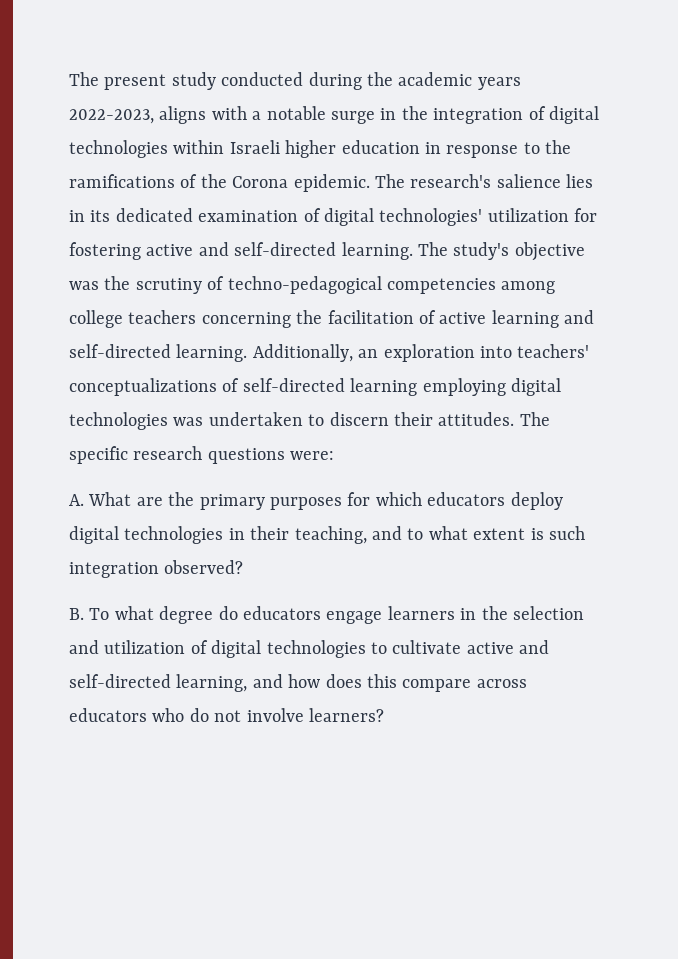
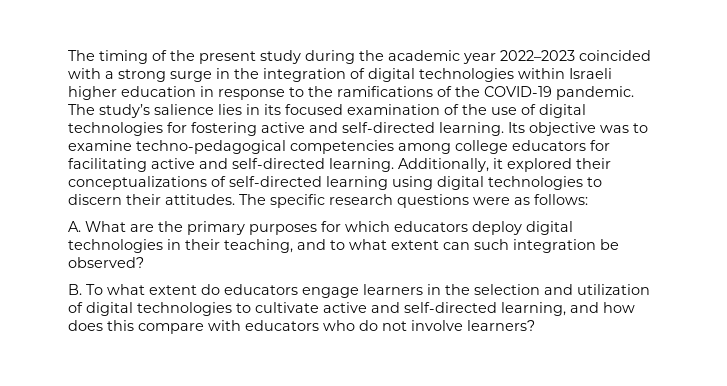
- The present study conducted during the academic years 2022-2023, aligns with a notable surge in the integration of digital technologies within Israeli higher education in response to the ramifications of the Corona epidemic. The research's salience lies in its dedicated examination of digital technologies' utilization for fostering active and self-directed learning.
+ The timing of the present study during the academic year 2022–2023 coincided with a strong surge in the integration of digital technologies within Israeli higher education in response to the ramifications of the COVID-19 pandemic. The study’s salience lies in its focused examination of the use of digital technologies for fostering active and self-directed learning.
- The study's objective was the scrutiny of techno-pedagogical competencies among college teachers concerning the facilitation of active learning and self-directed learning. Additionally, an exploration into teachers' conceptualizations of self-directed learning employing digital technologies was undertaken to discern their attitudes.
+ Its objective was to examine techno-pedagogical competencies among college educators for facilitating active and self-directed learning. Additionally, it explored their conceptualizations of self-directed learning using digital technologies to discern their attitudes.
- The specific research questions were:
+ The specific research questions were as follows:
- A. What are the primary purposes for which educators deploy digital technologies in their teaching, and to what extent is such integration observed?
+ A. What are the primary purposes for which educators deploy digital technologies in their teaching, and to what extent can such integration be observed?
- B. To what degree do educators engage learners in the selection and utilization of digital technologies to cultivate active and self-directed learning, and how does this compare across educators who do not involve learners?
+ B. To what extent do educators engage learners in the selection and utilization of digital technologies to cultivate active and self-directed learning, and how does this compare with educators who do not involve learners?

